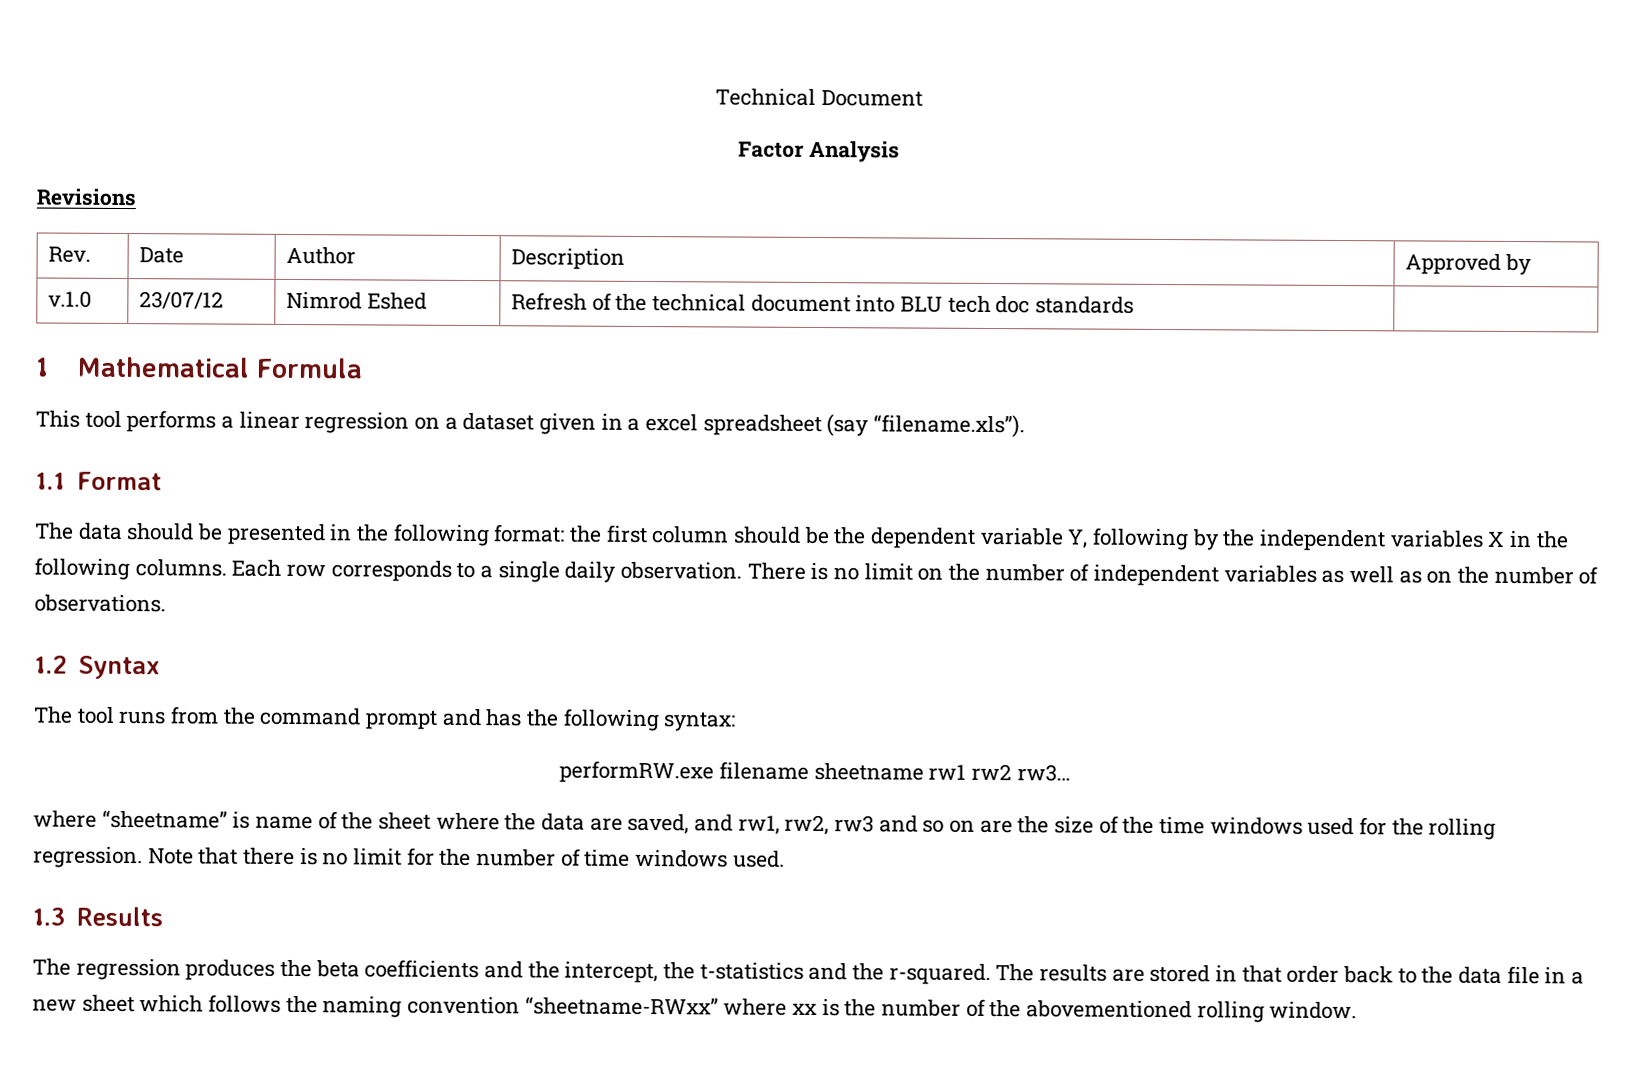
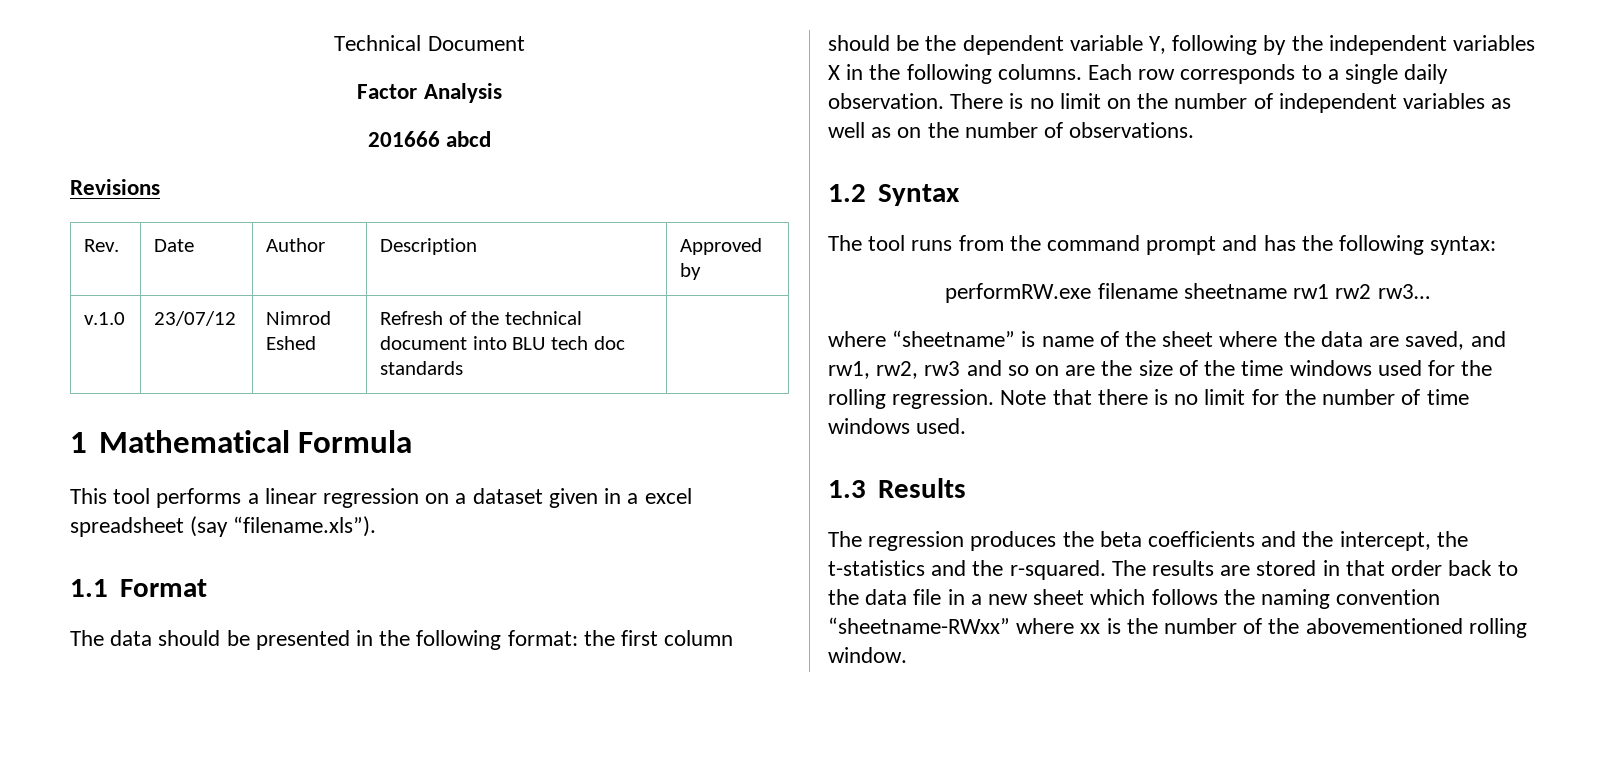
+ 201666 abcd

